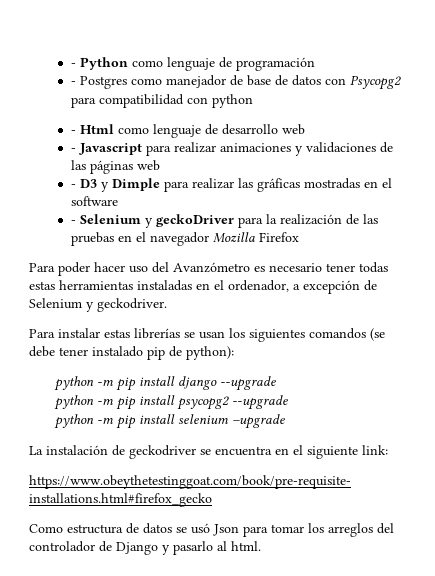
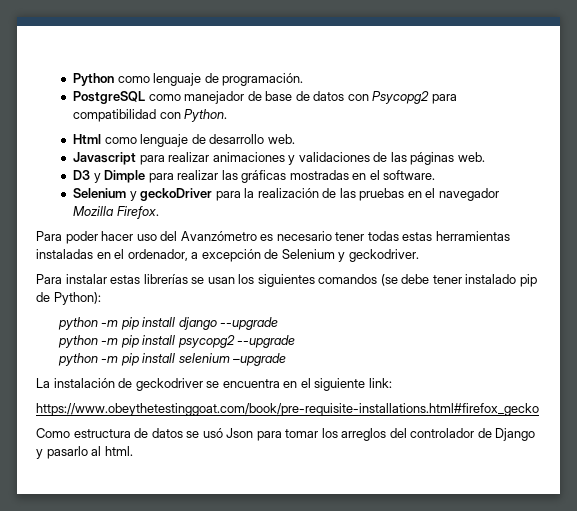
- - Python como lenguaje de programación
- - Postgres como manejador de base de datos con Psycopg2 para compatibilidad con python
- - Html como lenguaje de desarrollo web
- - Javascript para realizar animaciones y validaciones de las páginas web
- - D3 y Dimple para realizar las gráficas mostradas en el software
- - Selenium y geckoDriver para la realización de las pruebas en el navegador Mozilla Firefox
+ Python como lenguaje de programación.
+ PostgreSQL como manejador de base de datos con Psycopg2 para compatibilidad con Python.
+ Html como lenguaje de desarrollo web.
+ Javascript para realizar animaciones y validaciones de las páginas web.
+ D3 y Dimple para realizar las gráficas mostradas en el software.
+ Selenium y geckoDriver para la realización de las pruebas en el navegador Mozilla Firefox.
- Para instalar estas librerías se usan los siguientes comandos (se debe tener instalado pip de python):
+ Para instalar estas librerías se usan los siguientes comandos (se debe tener instalado pip de Python):

